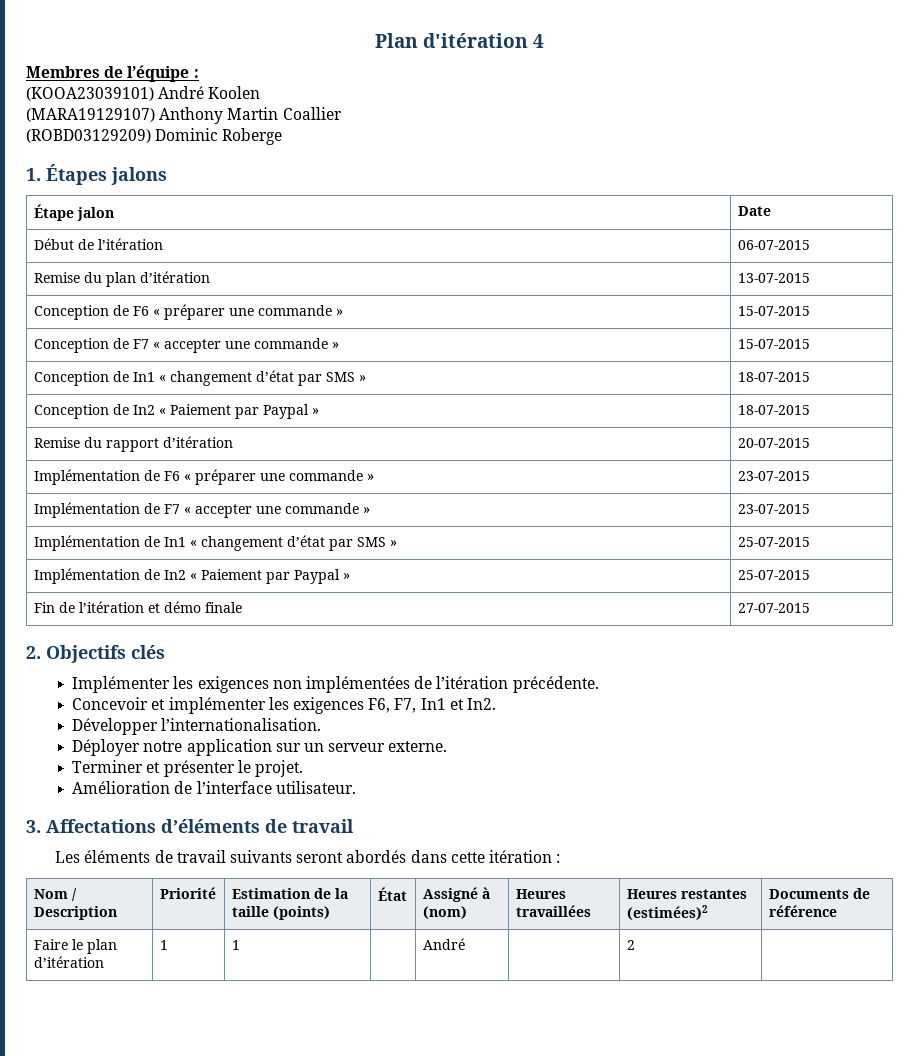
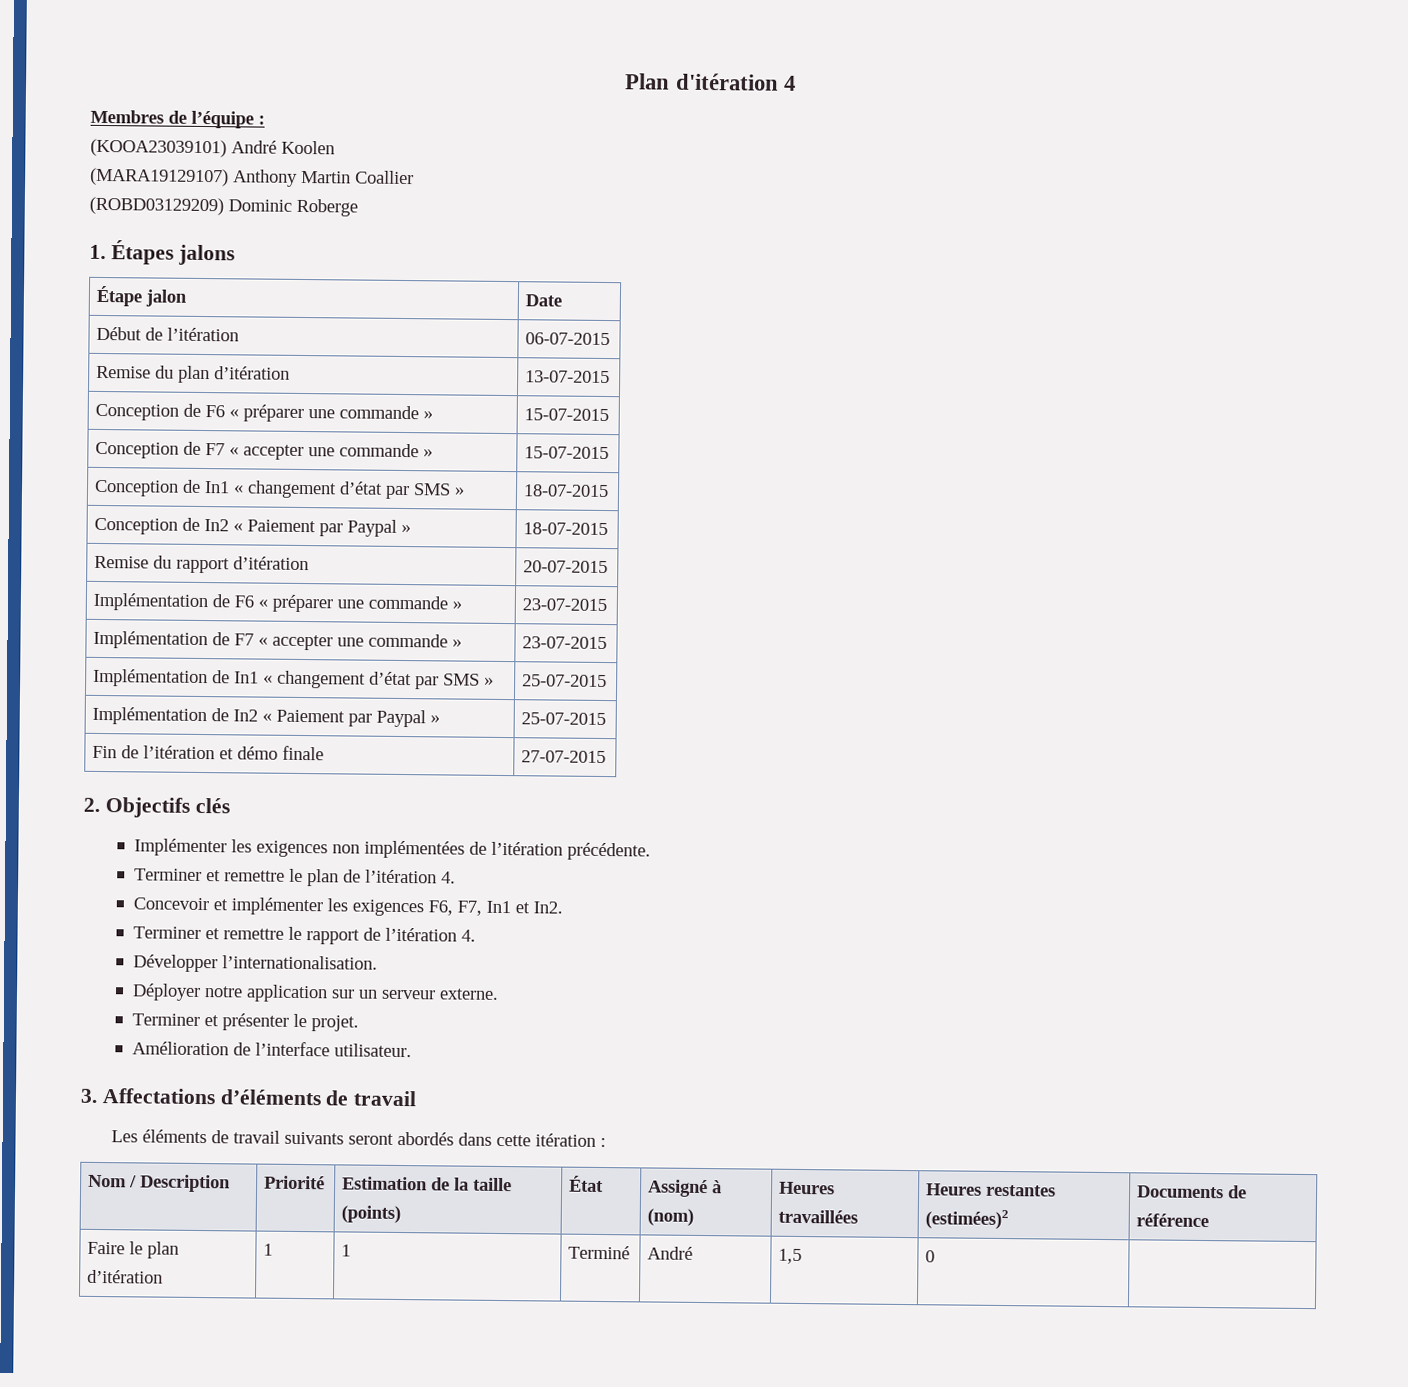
+ Terminer et remettre le plan de l’itération 4.
+ Terminer et remettre le rapport de l’itération 4.
- Faire le plan d’itération | 1 | 1 | | André | | 2 |
+ Faire le plan d’itération | 1 | 1 | Terminé | André | 1,5 | 0 |

